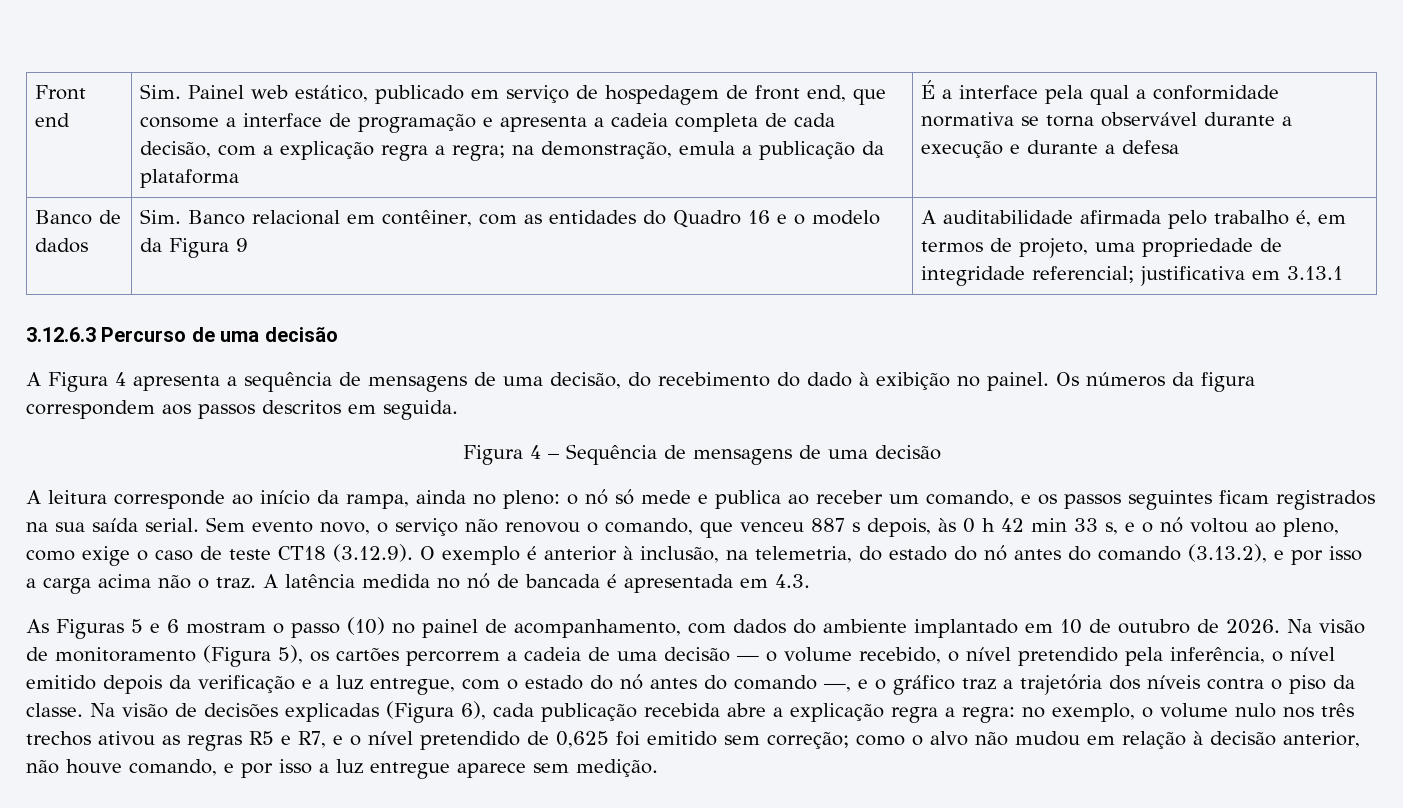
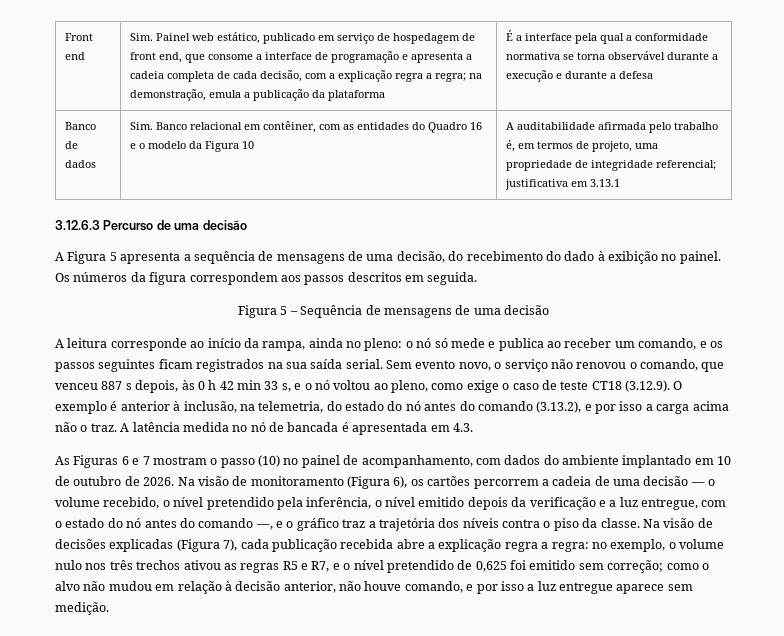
- Banco de dados | Sim. Banco relacional em contêiner, com as entidades do Quadro 16 e o modelo da Figura 9 | A auditabilidade afirmada pelo trabalho é, em termos de projeto, uma propriedade de integridade referencial; justificativa em 3.13.1
+ Banco de dados | Sim. Banco relacional em contêiner, com as entidades do Quadro 16 e o modelo da Figura 10 | A auditabilidade afirmada pelo trabalho é, em termos de projeto, uma propriedade de integridade referencial; justificativa em 3.13.1
- A Figura 4 apresenta a sequência de mensagens de uma decisão, do recebimento do dado à exibição no painel.
+ A Figura 5 apresenta a sequência de mensagens de uma decisão, do recebimento do dado à exibição no painel.
- Figura 4 – Sequência de mensagens de uma decisão
+ Figura 5 – Sequência de mensagens de uma decisão
- As Figuras 5 e 6 mostram o passo (10) no painel de acompanhamento, com dados do ambiente implantado em 10 de outubro de 2026.
+ As Figuras 6 e 7 mostram o passo (10) no painel de acompanhamento, com dados do ambiente implantado em 10 de outubro de 2026.
- Na visão de monitoramento (Figura 5), os cartões percorrem a cadeia de uma decisão — o volume recebido, o nível pretendido pela inferência, o nível emitido depois da verificação e a luz entregue, com o estado do nó antes do comando —, e o gráfico traz a trajetória dos níveis contra o piso da classe.
+ Na visão de monitoramento (Figura 6), os cartões percorrem a cadeia de uma decisão — o volume recebido, o nível pretendido pela inferência, o nível emitido depois da verificação e a luz entregue, com o estado do nó antes do comando —, e o gráfico traz a trajetória dos níveis contra o piso da classe.
- Na visão de decisões explicadas (Figura 6), cada publicação recebida abre a explicação regra a regra:
+ Na visão de decisões explicadas (Figura 7), cada publicação recebida abre a explicação regra a regra:

